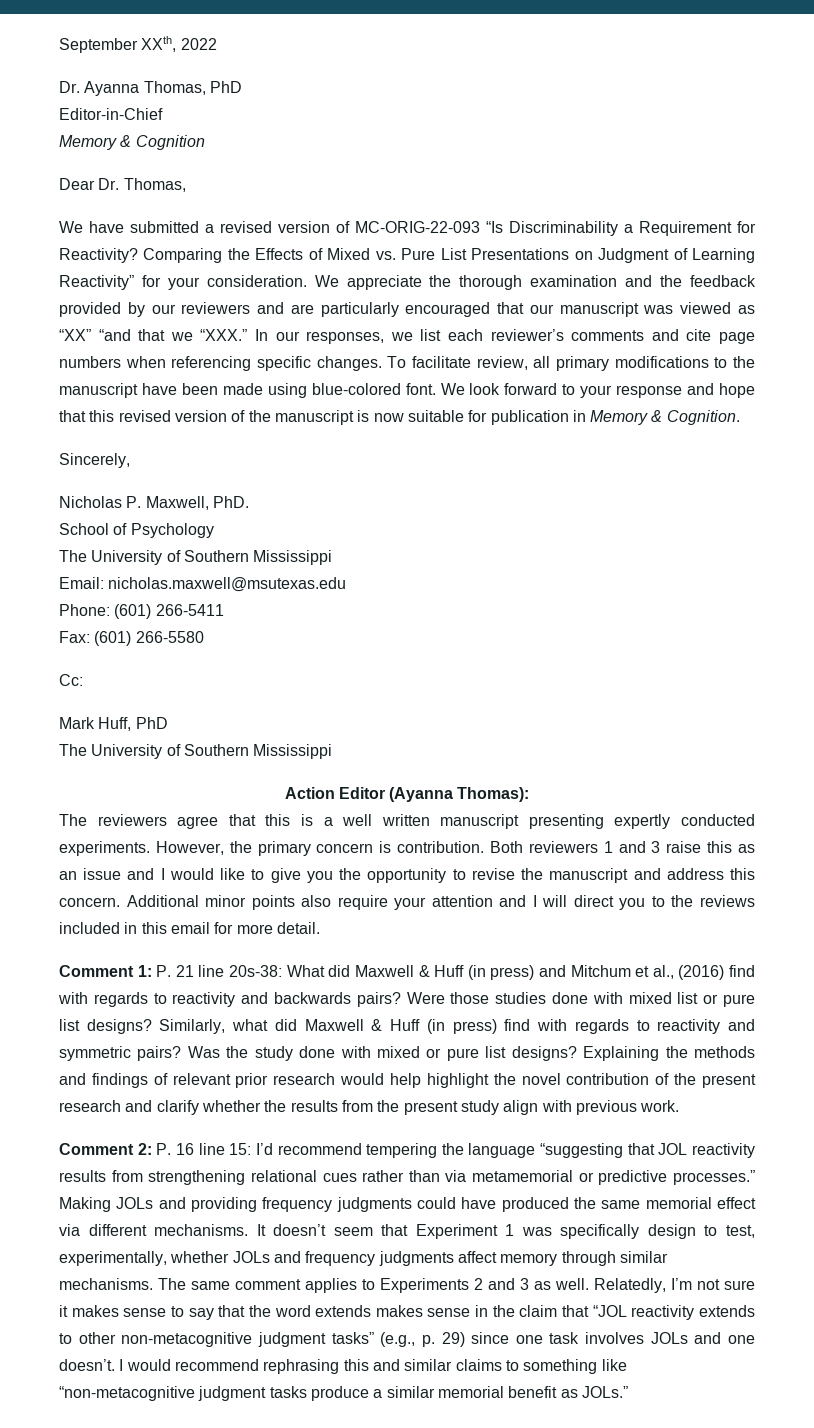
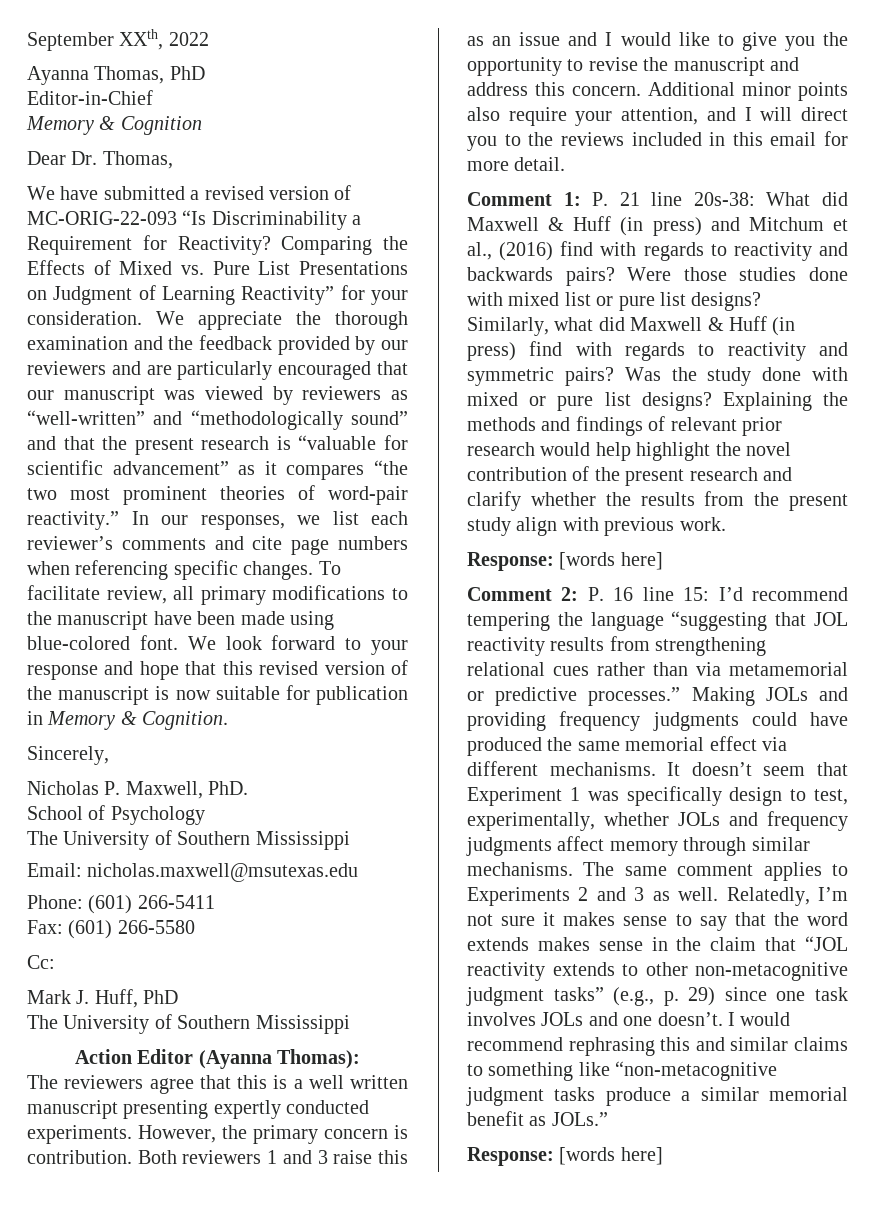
- Dr. Ayanna Thomas, PhD
+ Ayanna Thomas, PhD
- We appreciate the thorough examination and the feedback provided by our reviewers and are particularly encouraged that our manuscript was viewed as “XX” “and that we “XXX.” In our responses, we list each reviewer’s comments and cite page numbers when referencing specific changes.
+ We appreciate the thorough examination and the feedback provided by our reviewers and are particularly encouraged that our manuscript was viewed by reviewers as “well-written” and “methodologically sound” and that the present research is “valuable for scientific advancement” as it compares “the two most prominent theories of word-pair reactivity.” In our responses, we list each reviewer’s comments and cite page numbers when referencing specific changes.
- Mark Huff, PhD
+ Mark J. Huff, PhD
- Additional minor points also require your attention and I will direct you to the reviews included in this email for more detail.
+ Additional minor points also require your attention, and I will direct you to the reviews included in this email for more detail.
  Explaining the methods and findings of relevant prior research would help highlight the novel contribution of the present research and clarify whether the results from the present study align with previous work.
+ Response: [words here]
  I would recommend rephrasing this and similar claims to something like “non-metacognitive judgment tasks produce a similar memorial benefit as JOLs.”
+ Response: [words here]

